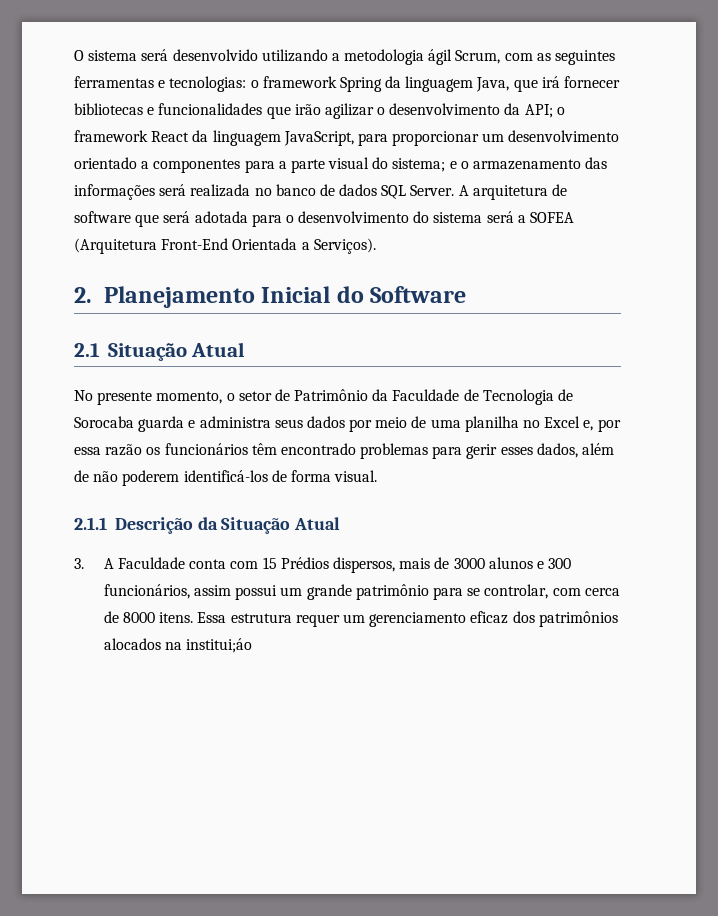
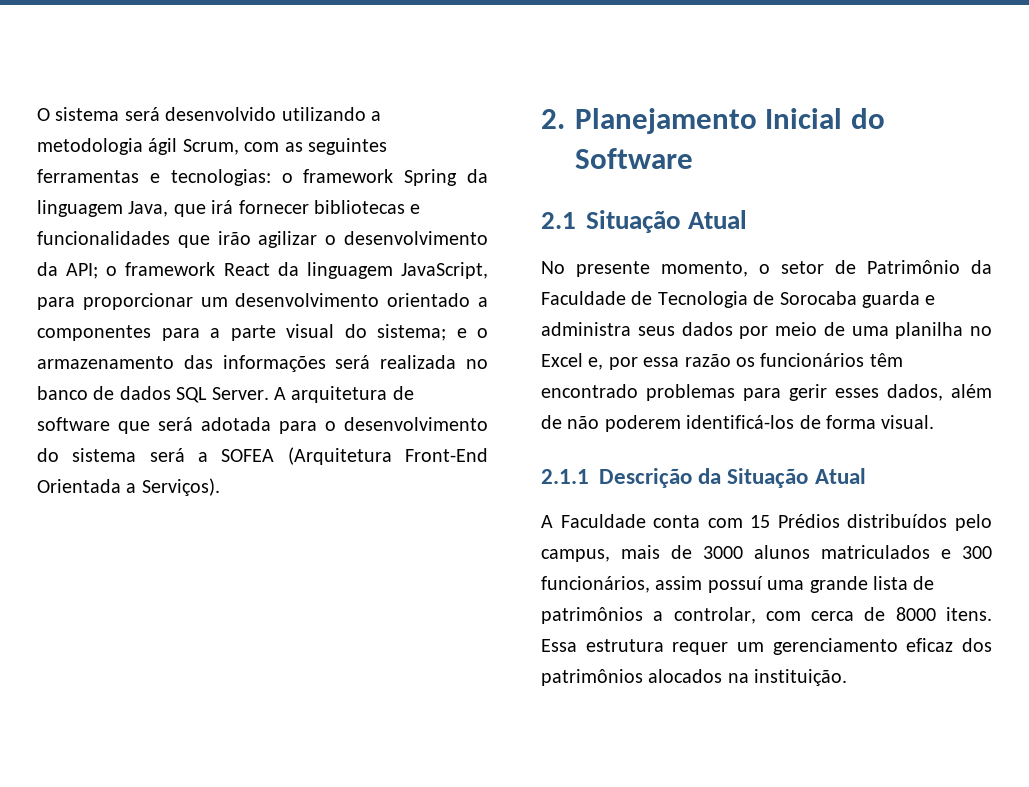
- 3. A Faculdade conta com 15 Prédios dispersos, mais de 3000 alunos e 300 funcionários, assim possui um grande patrimônio para se controlar, com cerca de 8000 itens.
+ A Faculdade conta com 15 Prédios distribuídos pelo campus, mais de 3000 alunos matriculados e 300 funcionários, assim possuí uma grande lista de patrimônios a controlar, com cerca de 8000 itens.
- Essa estrutura requer um gerenciamento eficaz dos patrimônios alocados na institui;áo
+ Essa estrutura requer um gerenciamento eficaz dos patrimônios alocados na instituição.

